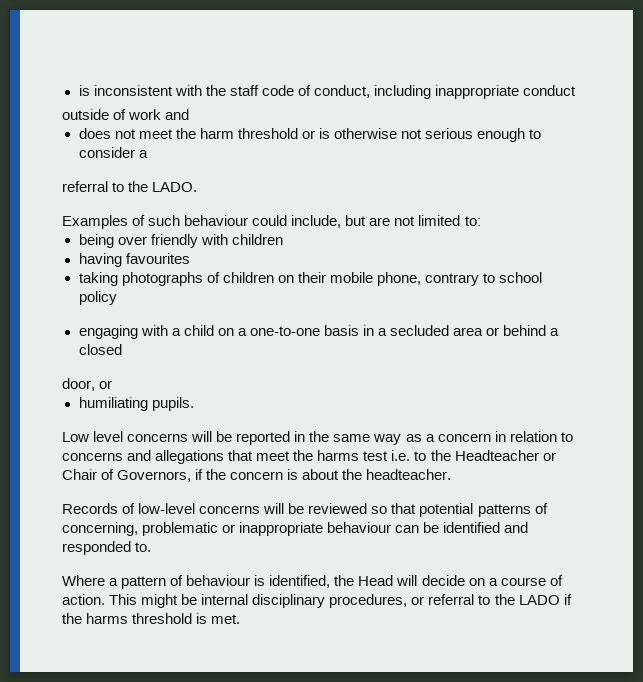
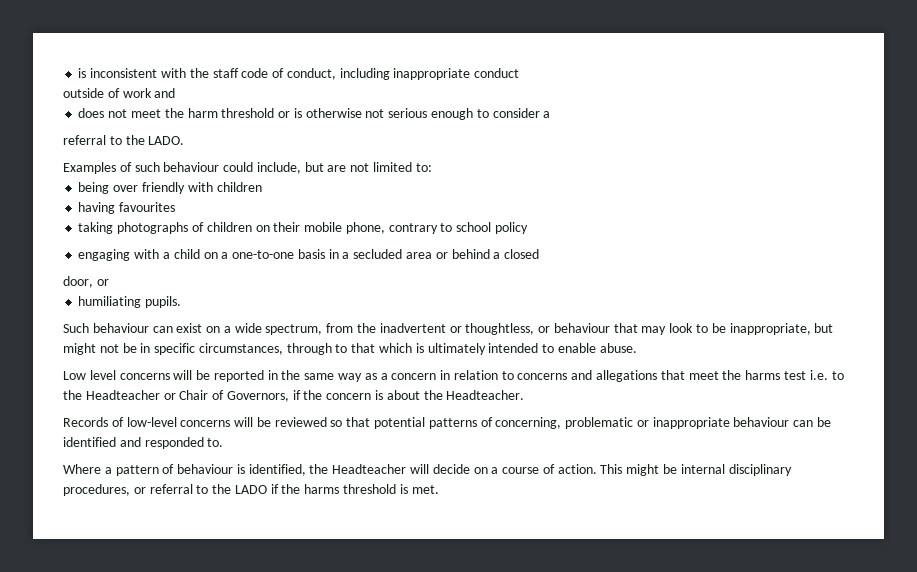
+ Such behaviour can exist on a wide spectrum, from the inadvertent or thoughtless, or behaviour that may look to be inappropriate, but might not be in specific circumstances, through to that which is ultimately intended to enable abuse.
- Low level concerns will be reported in the same way as a concern in relation to concerns and allegations that meet the harms test i.e. to the Headteacher or Chair of Governors, if the concern is about the headteacher.
+ Low level concerns will be reported in the same way as a concern in relation to concerns and allegations that meet the harms test i.e. to the Headteacher or Chair of Governors, if the concern is about the Headteacher.
- Where a pattern of behaviour is identified, the Head will decide on a course of action.
+ Where a pattern of behaviour is identified, the Headteacher will decide on a course of action.

